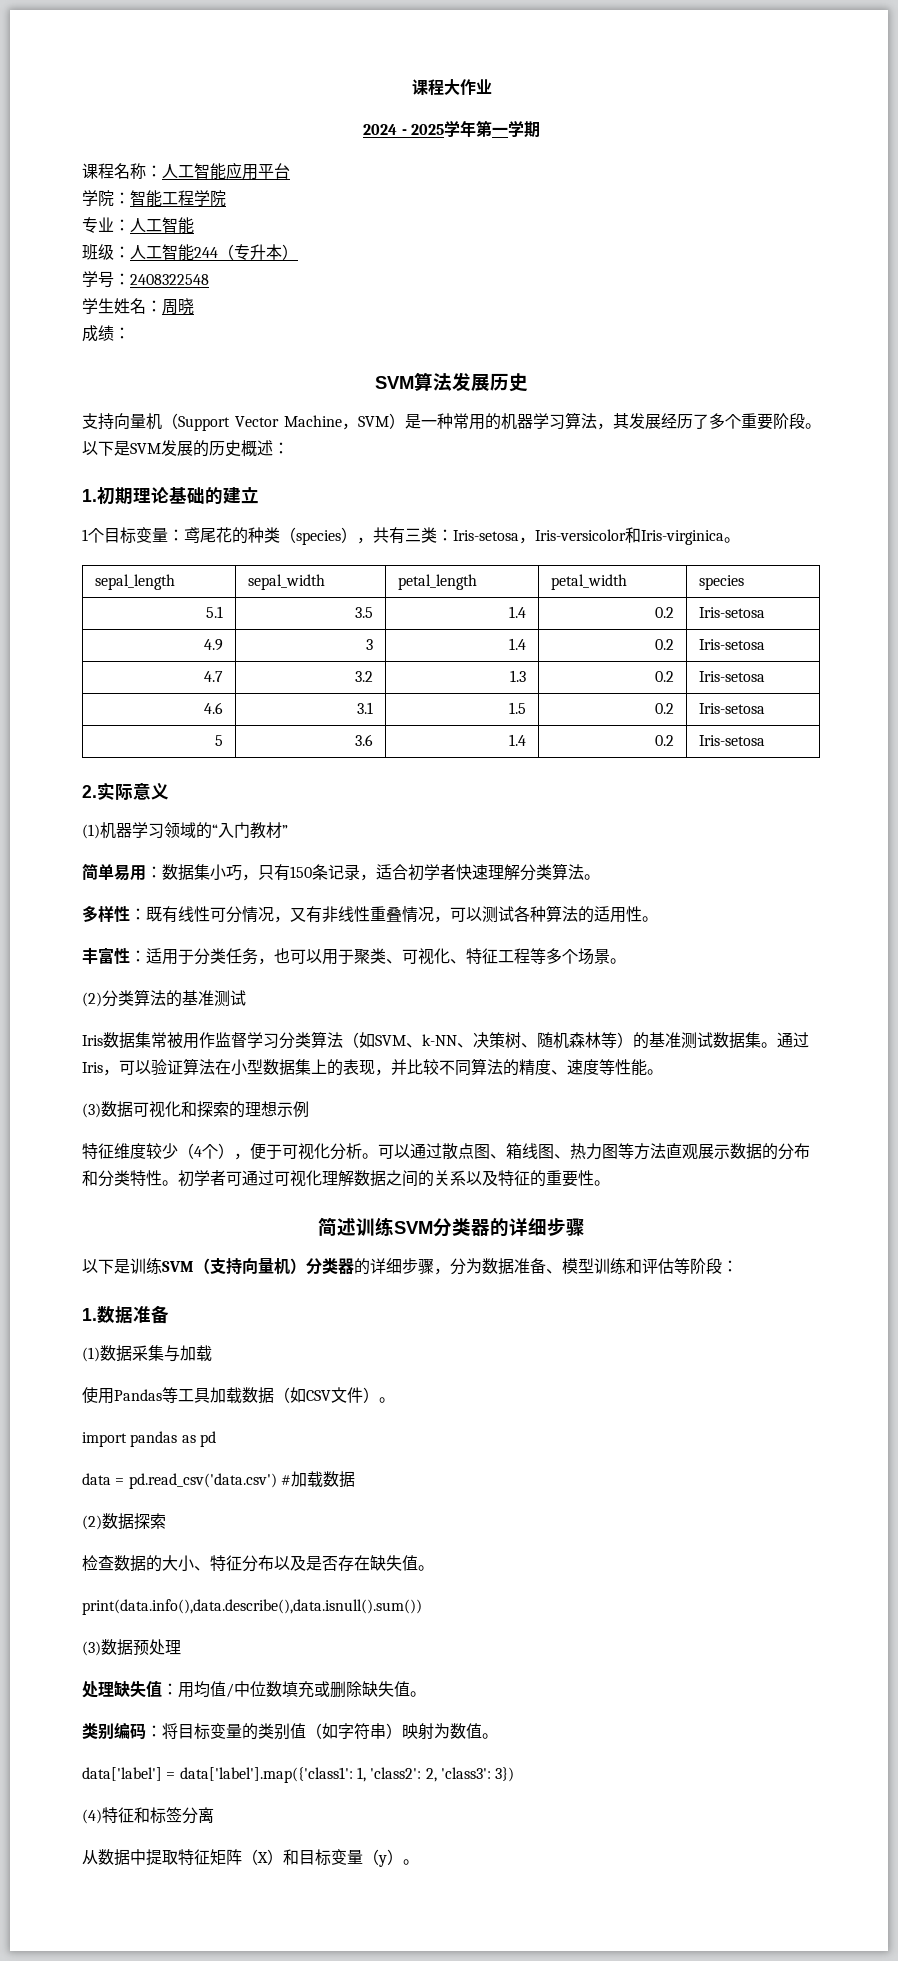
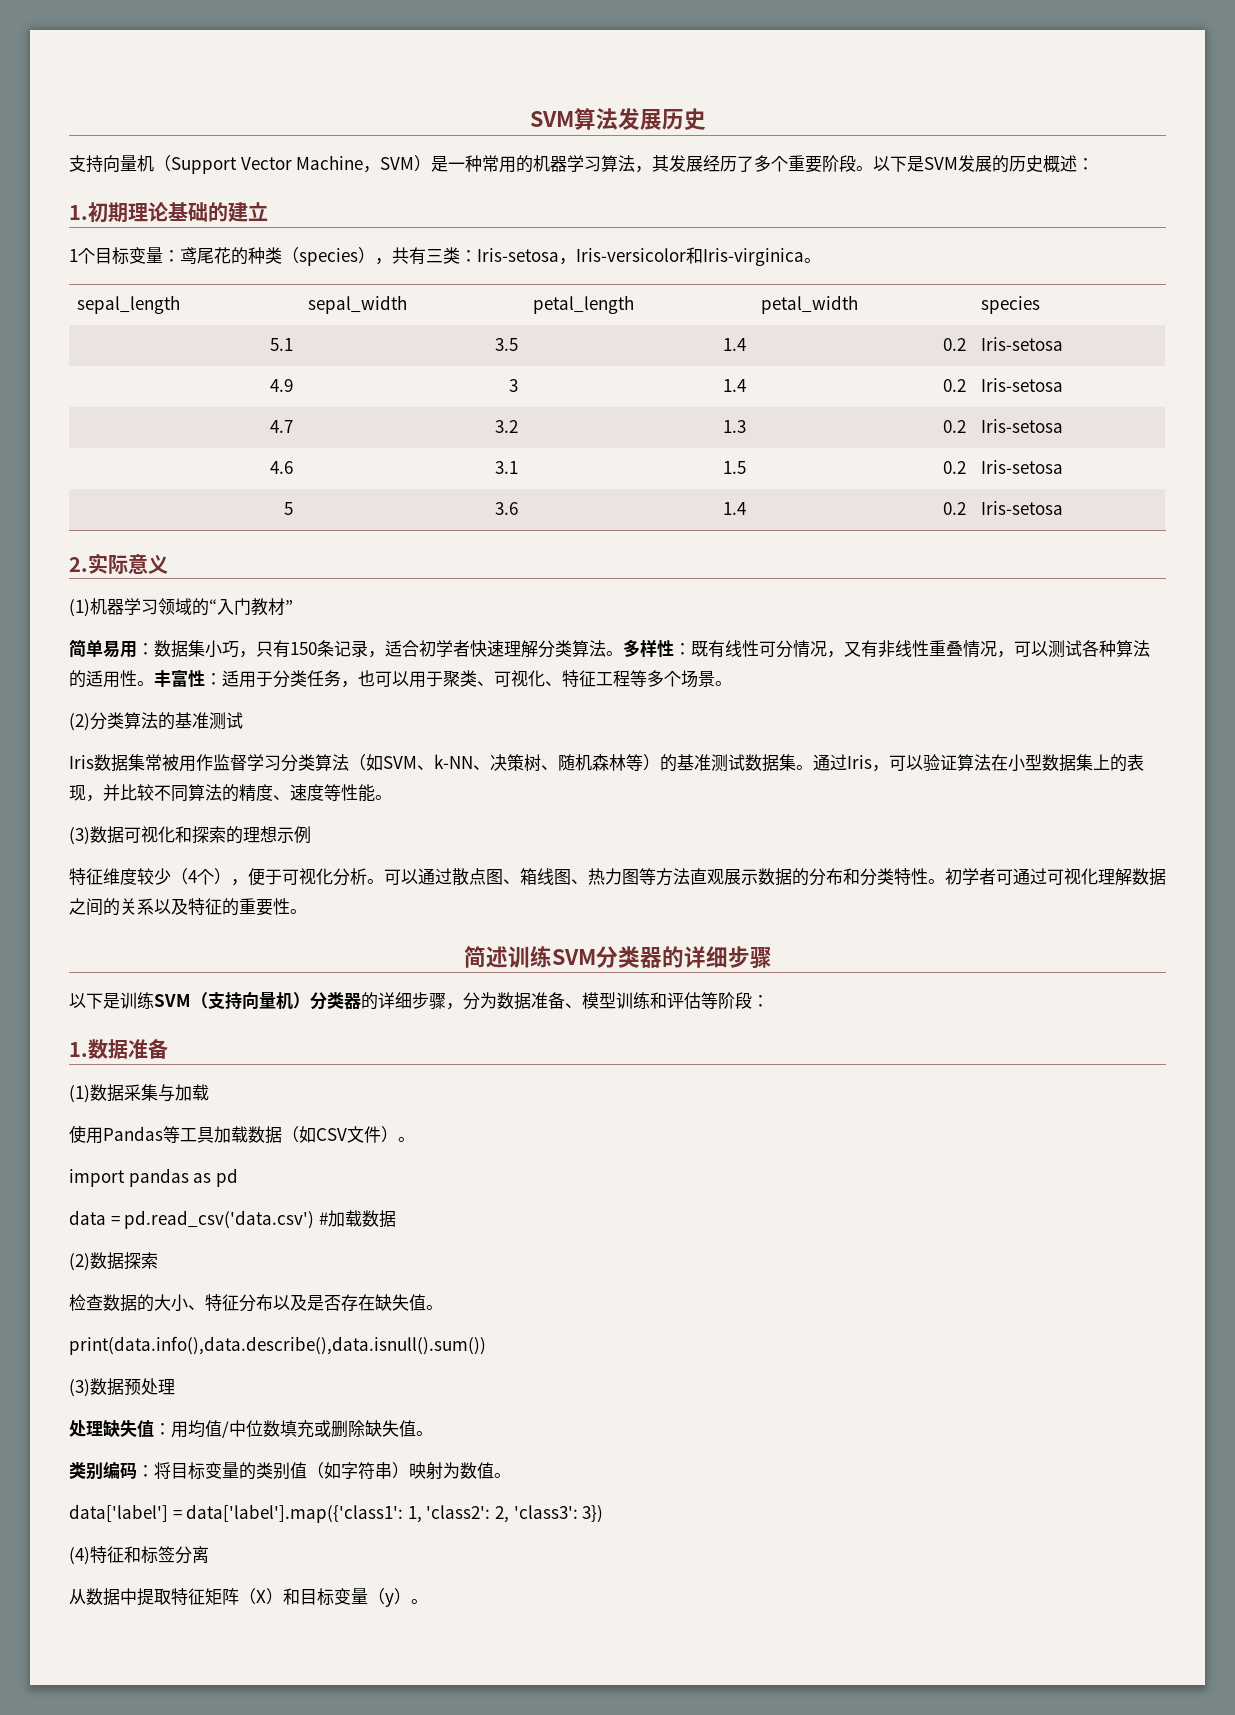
- 课程大作业
- 2024 - 2025学年第一学期
- 课程名称：人工智能应用平台
- 学院：智能工程学院
- 专业：人工智能
- 班级：人工智能244（专升本）
- 学号：2408322548
- 学生姓名：周晓
- 成绩：
- 简单易用：数据集小巧，只有150条记录，适合初学者快速理解分类算法。
- 多样性：既有线性可分情况，又有非线性重叠情况，可以测试各种算法的适用性。
- 丰富性：适用于分类任务，也可以用于聚类、可视化、特征工程等多个场景。
+ 简单易用：数据集小巧，只有150条记录，适合初学者快速理解分类算法。多样性：既有线性可分情况，又有非线性重叠情况，可以测试各种算法的适用性。丰富性：适用于分类任务，也可以用于聚类、可视化、特征工程等多个场景。

